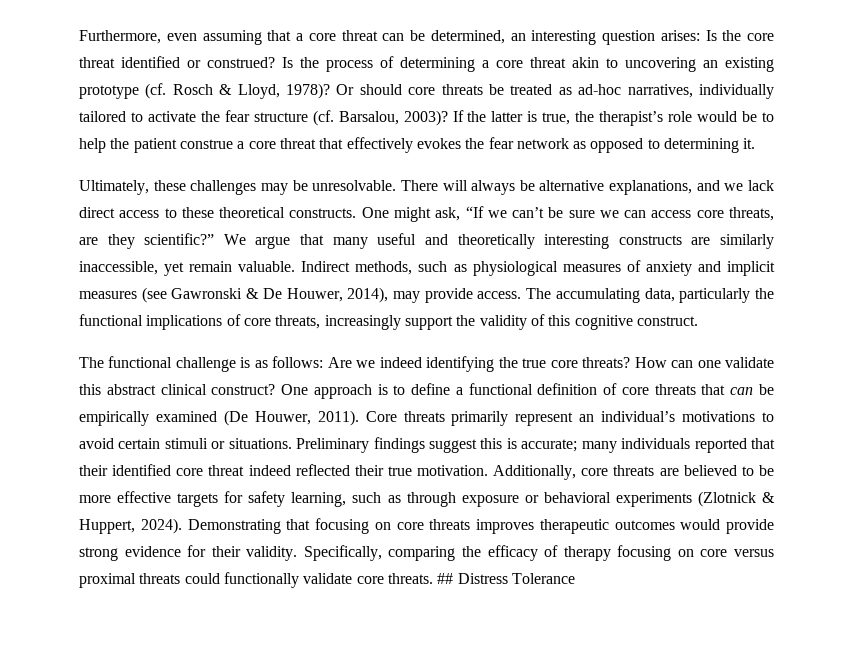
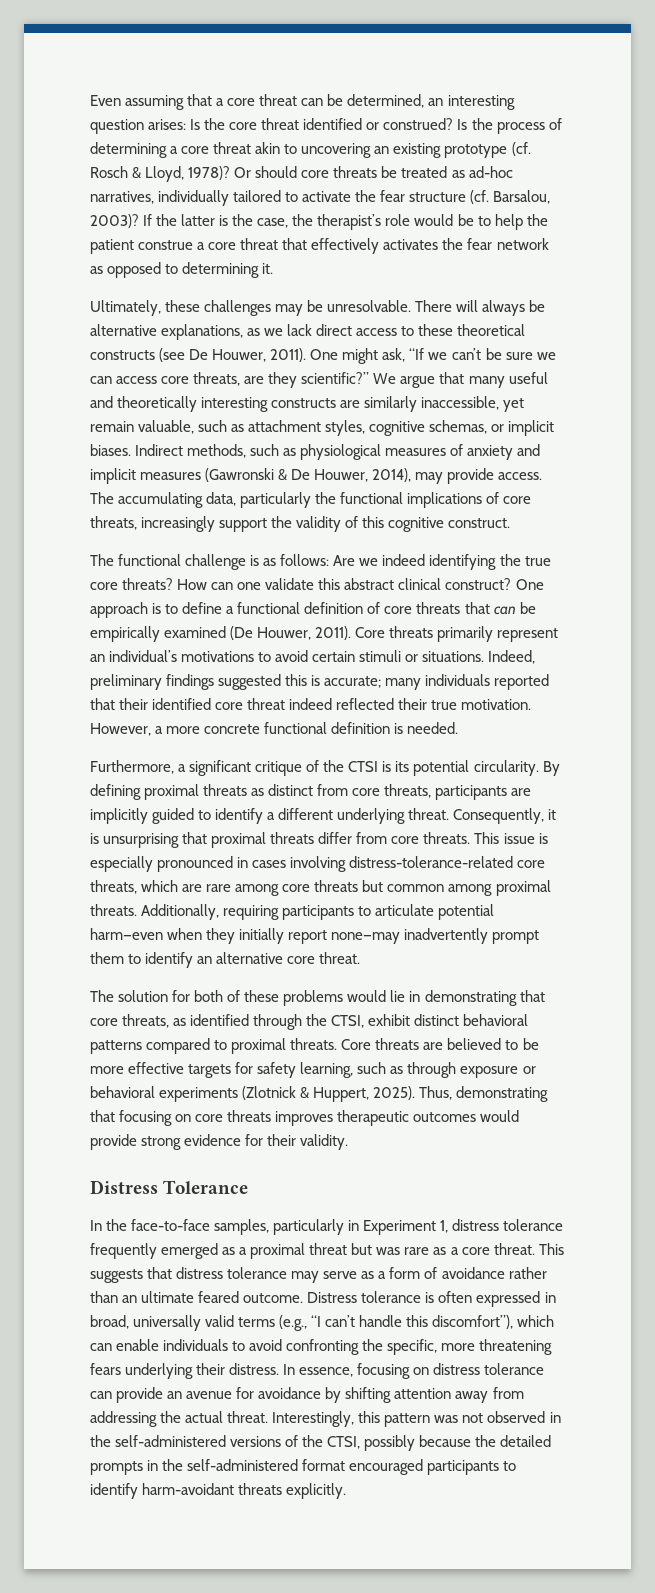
- Furthermore, even assuming that a core threat can be determined, an interesting question arises: Is the core threat identified or construed?
+ Even assuming that a core threat can be determined, an interesting question arises: Is the core threat identified or construed?
- If the latter is true, the therapist’s role would be to help the patient construe a core threat that effectively evokes the fear network as opposed to determining it.
+ If the latter is the case, the therapist’s role would be to help the patient construe a core threat that effectively activates the fear network as opposed to determining it.
- There will always be alternative explanations, and we lack direct access to these theoretical constructs.
+ There will always be alternative explanations, as we lack direct access to these theoretical constructs (see De Houwer, 2011).
- We argue that many useful and theoretically interesting constructs are similarly inaccessible, yet remain valuable.
+ We argue that many useful and theoretically interesting constructs are similarly inaccessible, yet remain valuable, such as attachment styles, cognitive schemas, or implicit biases.
- Indirect methods, such as physiological measures of anxiety and implicit measures (see Gawronski & De Houwer, 2014), may provide access.
+ Indirect methods, such as physiological measures of anxiety and implicit measures (Gawronski & De Houwer, 2014), may provide access.
- Preliminary findings suggest this is accurate; many individuals reported that their identified core threat indeed reflected their true motivation.
+ Indeed, preliminary findings suggested this is accurate; many individuals reported that their identified core threat indeed reflected their true motivation.
- Additionally, core threats are believed to be more effective targets for safety learning, such as through exposure or behavioral experiments (Zlotnick & Huppert, 2024). Demonstrating that focusing on core threats improves therapeutic outcomes would provide strong evidence for their validity. Specifically, comparing the efficacy of therapy focusing on core versus proximal threats could functionally validate core threats. ## Distress Tolerance
+ However, a more concrete functional definition is needed.
+ Furthermore, a significant critique of the CTSI is its potential circularity. By defining proximal threats as distinct from core threats, participants are implicitly guided to identify a different underlying threat. Consequently, it is unsurprising that proximal threats differ from core threats. This issue is especially pronounced in cases involving distress-tolerance-related core threats, which are rare among core threats but common among proximal threats. Additionally, requiring participants to articulate potential harm—even when they initially report none—may inadvertently prompt them to identify an alternative core threat.
+ The solution for both of these problems would lie in demonstrating that core threats, as identified through the CTSI, exhibit distinct behavioral patterns compared to proximal threats. Core threats are believed to be more effective targets for safety learning, such as through exposure or behavioral experiments (Zlotnick & Huppert, 2025). Thus, demonstrating that focusing on core threats improves therapeutic outcomes would provide strong evidence for their validity.
+ Distress Tolerance
+ In the face-to-face samples, particularly in Experiment 1, distress tolerance frequently emerged as a proximal threat but was rare as a core threat. This suggests that distress tolerance may serve as a form of avoidance rather than an ultimate feared outcome. Distress tolerance is often expressed in broad, universally valid terms (e.g., “I can’t handle this discomfort”), which can enable individuals to avoid confronting the specific, more threatening fears underlying their distress. In essence, focusing on distress tolerance can provide an avenue for avoidance by shifting attention away from addressing the actual threat. Interestingly, this pattern was not observed in the self-administered versions of the CTSI, possibly because the detailed prompts in the self-administered format encouraged participants to identify harm-avoidant threats explicitly.

